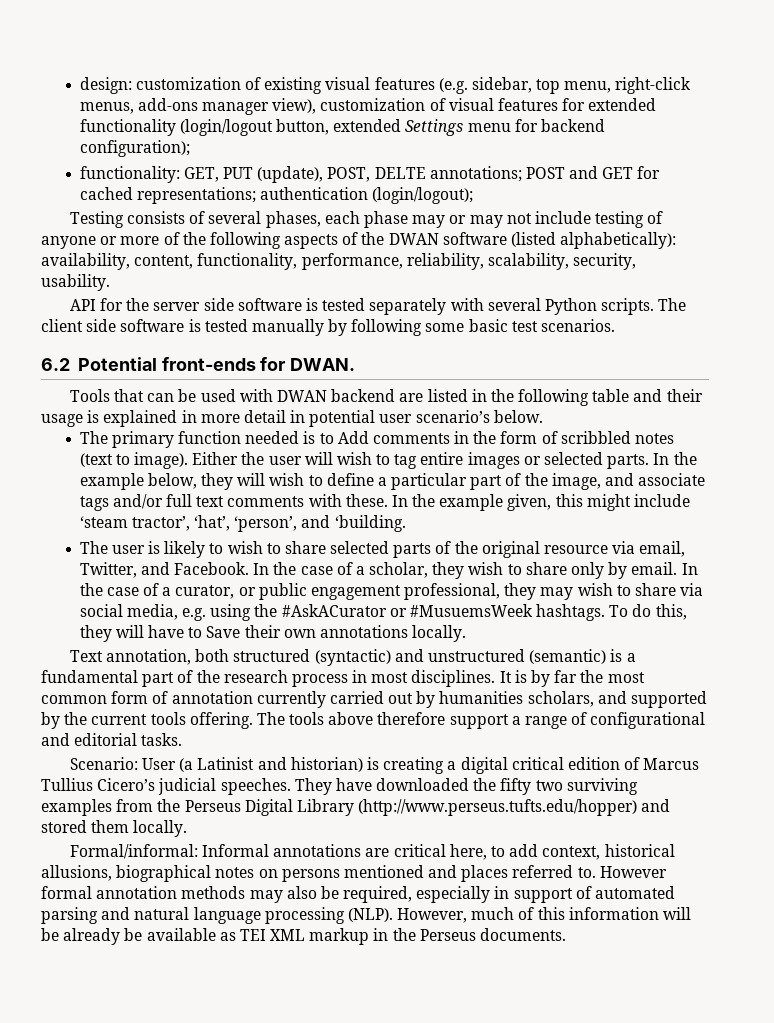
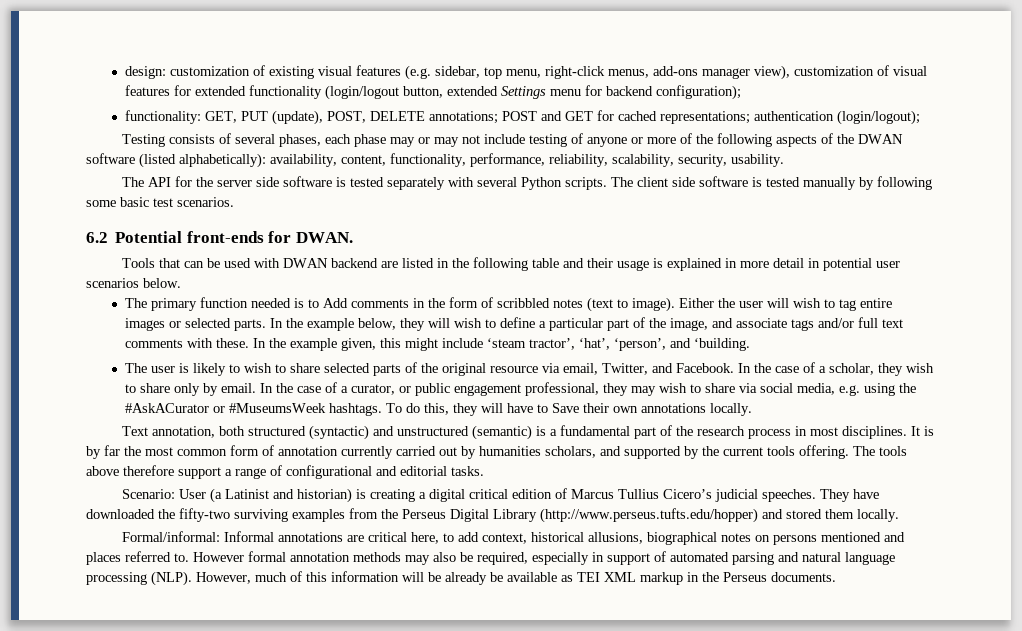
- functionality: GET, PUT (update), POST, DELTE annotations; POST and GET for cached representations; authentication (login/logout);
+ functionality: GET, PUT (update), POST, DELETE annotations; POST and GET for cached representations; authentication (login/logout);
- API for the server side software is tested separately with several Python scripts.
+ The API for the server side software is tested separately with several Python scripts.
- Tools that can be used with DWAN backend are listed in the following table and their usage is explained in more detail in potential user scenario’s below.
+ Tools that can be used with DWAN backend are listed in the following table and their usage is explained in more detail in potential user scenarios below.
- In the case of a curator, or public engagement professional, they may wish to share via social media, e.g. using the #AskACurator or #MusuemsWeek hashtags.
+ In the case of a curator, or public engagement professional, they may wish to share via social media, e.g. using the #AskACurator or #MuseumsWeek hashtags.
- They have downloaded the fifty two surviving examples from the Perseus Digital Library (http://www.perseus.tufts.edu/hopper) and stored them locally.
+ They have downloaded the fifty-two surviving examples from the Perseus Digital Library (http://www.perseus.tufts.edu/hopper) and stored them locally.

